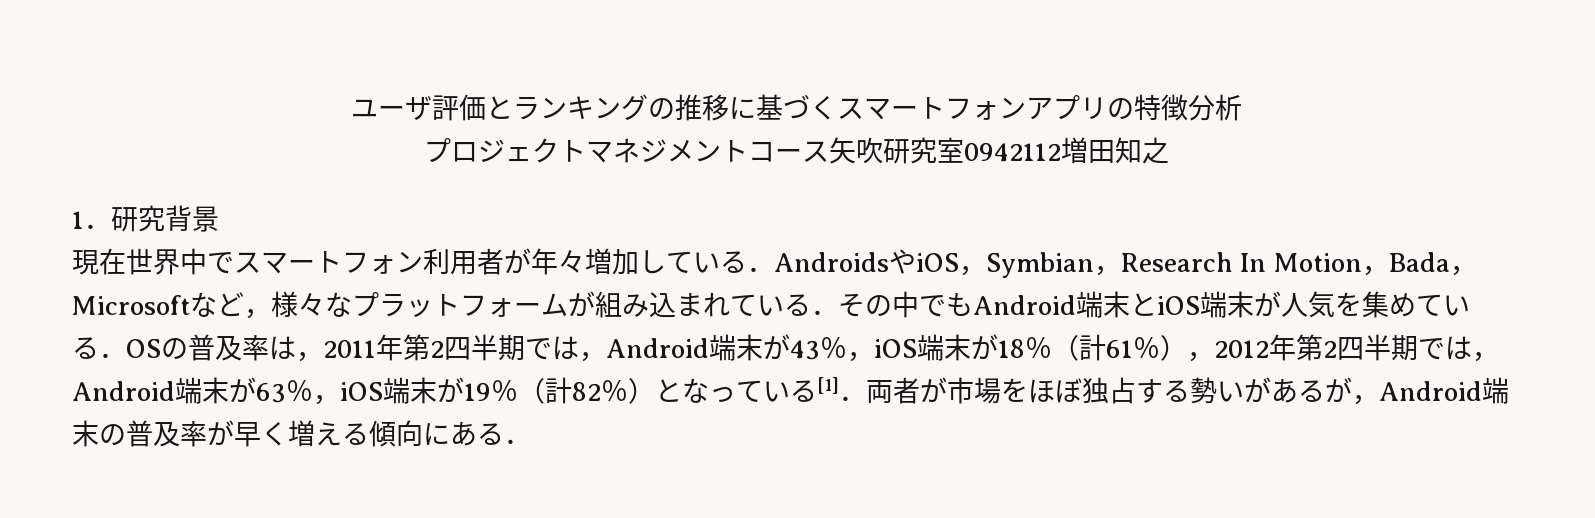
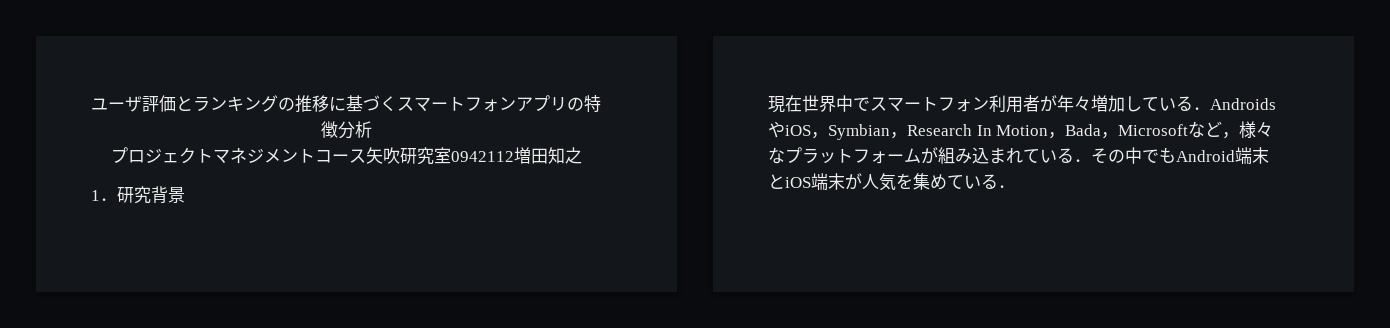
- 現在世界中でスマートフォン利用者が年々増加している．AndroidsやiOS，Symbian，Research In Motion，Bada，Microsoftなど，様々なプラットフォームが組み込まれている．その中でもAndroid端末とiOS端末が人気を集めている．OSの普及率は，2011年第2四半期では，Android端末が43％，iOS端末が18％（計61％），2012年第2四半期では，Android端末が63％，iOS端末が19％（計82％）となっている[1]．両者が市場をほぼ独占する勢いがあるが，Android端末の普及率が早く増える傾向にある．
+ 現在世界中でスマートフォン利用者が年々増加している．AndroidsやiOS，Symbian，Research In Motion，Bada，Microsoftなど，様々なプラットフォームが組み込まれている．その中でもAndroid端末とiOS端末が人気を集めている．

